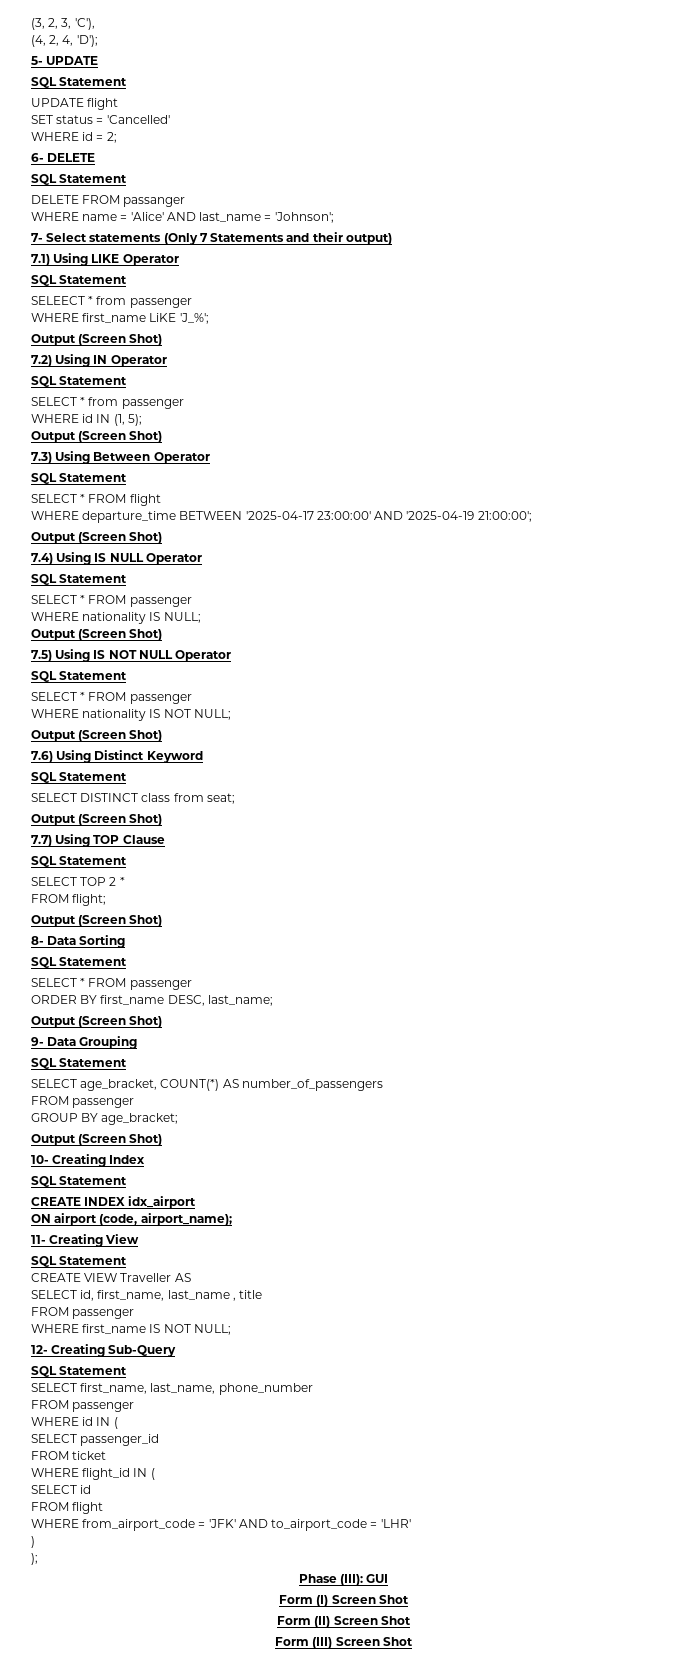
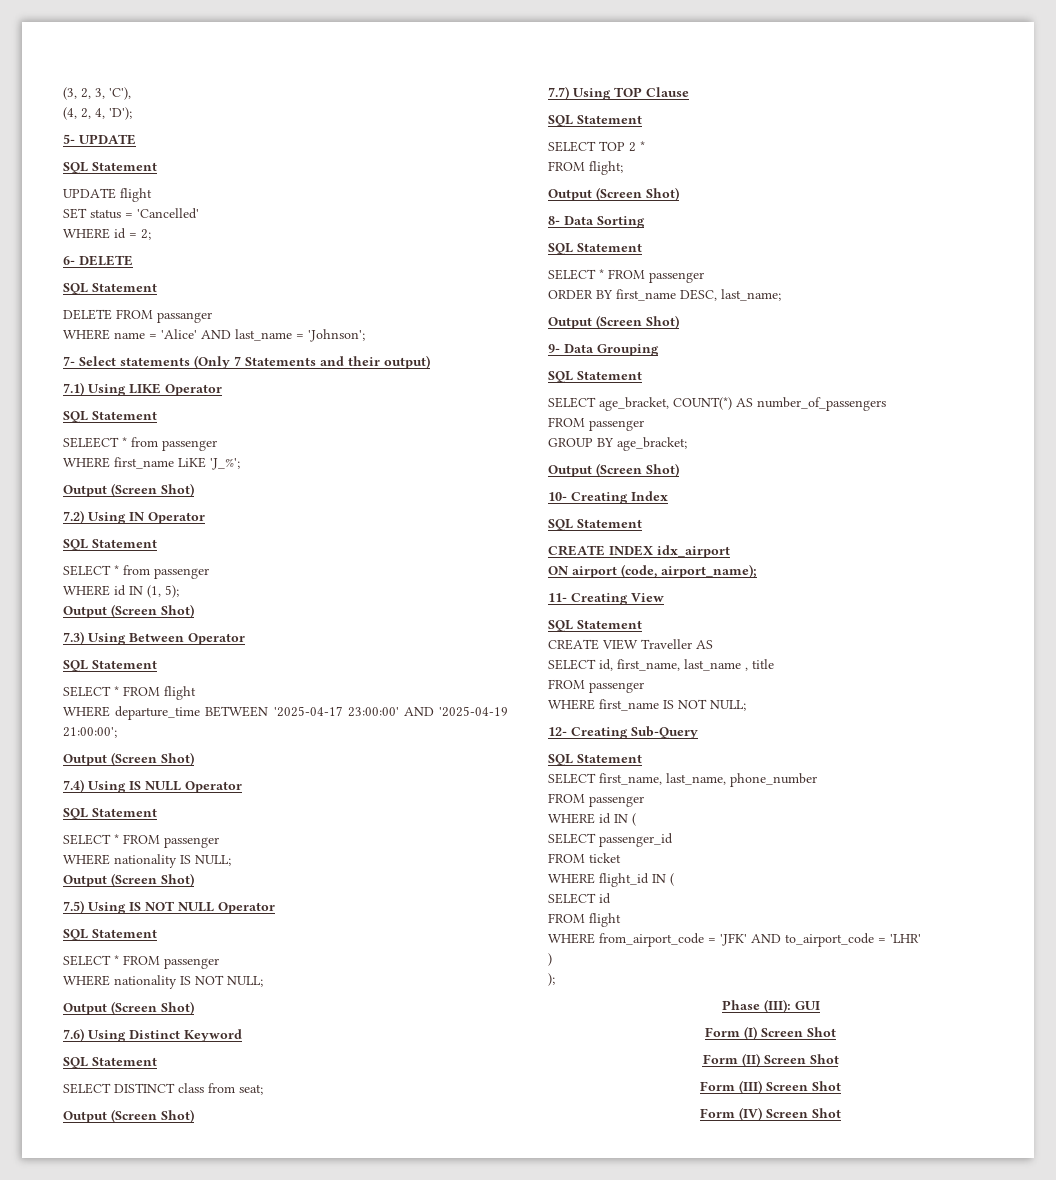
+ Form (IV) Screen Shot

